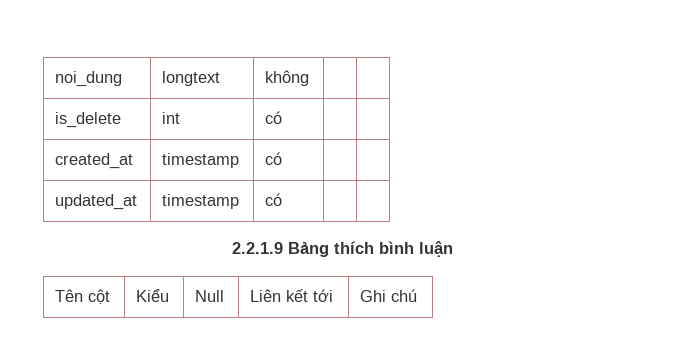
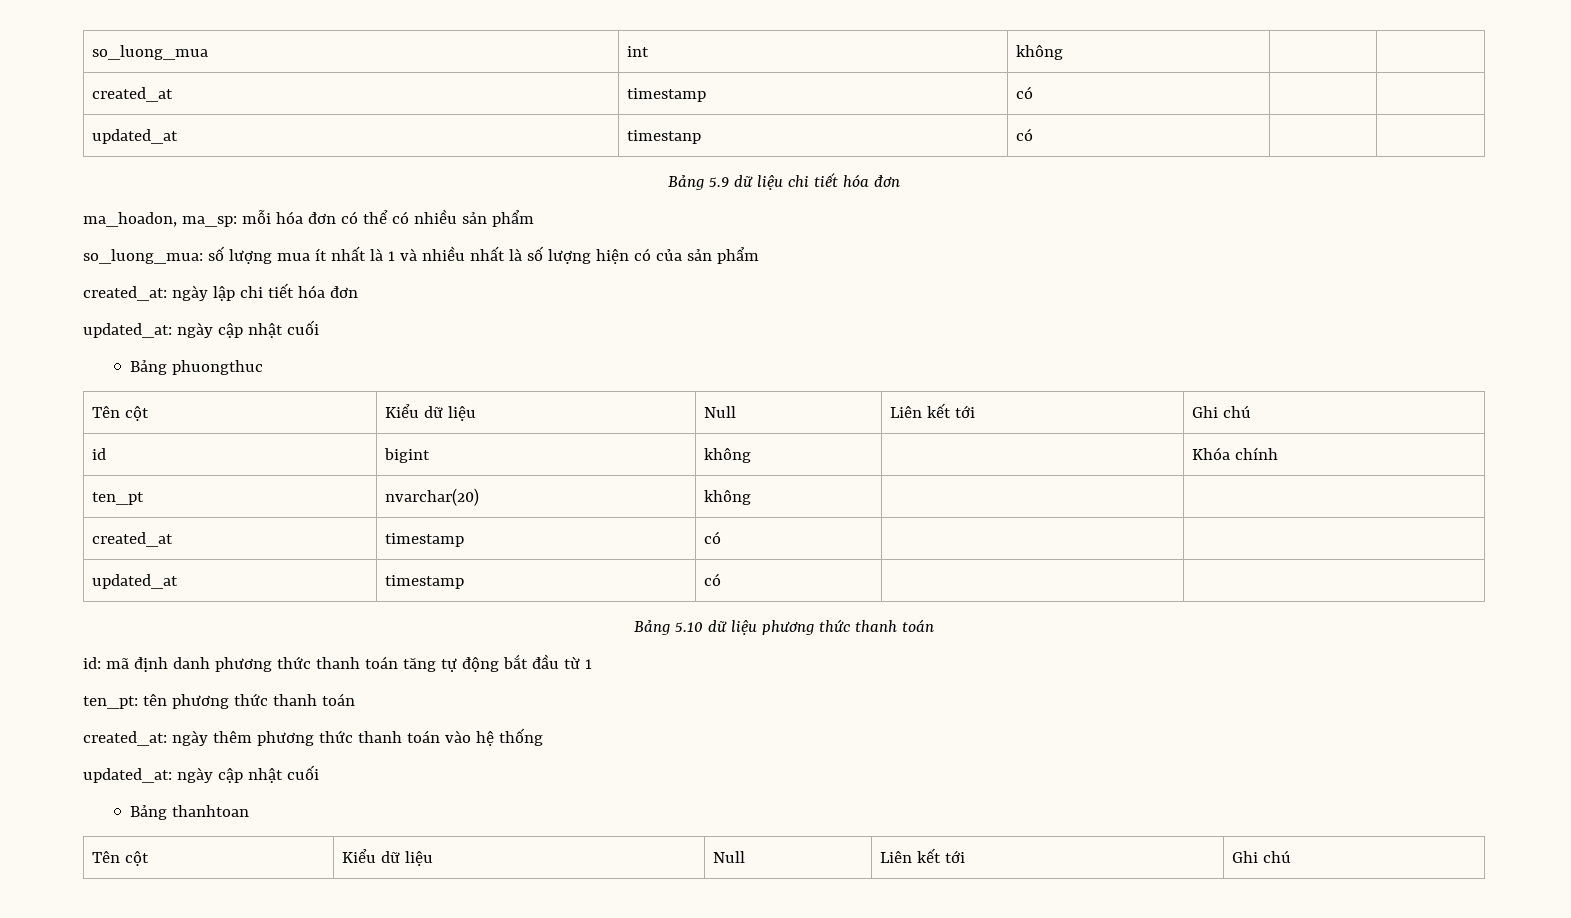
- noi_dung | longtext | không | |
- is_delete | int | có | |
+ so_luong_mua | int | không | |
+ created_at | timestamp | có | |
+ updated_at | timestanp | có | |
+ Bảng 5.9 dữ liệu chi tiết hóa đơn
+ ma_hoadon, ma_sp: mỗi hóa đơn có thể có nhiều sản phẩm
+ so_luong_mua: số lượng mua ít nhất là 1 và nhiều nhất là số lượng hiện có của sản phẩm
+ created_at: ngày lập chi tiết hóa đơn
+ updated_at: ngày cập nhật cuối
+ Bảng phuongthuc
+ Tên cột | Kiểu dữ liệu | Null | Liên kết tới | Ghi chú
+ id | bigint | không | | Khóa chính
+ ten_pt | nvarchar(20) | không | |
- 2.2.1.9 Bảng thích bình luận
- Tên cột | Kiểu | Null | Liên kết tới | Ghi chú
+ Bảng 5.10 dữ liệu phương thức thanh toán
+ id: mã định danh phương thức thanh toán tăng tự động bắt đầu từ 1
+ ten_pt: tên phương thức thanh toán
+ created_at: ngày thêm phương thức thanh toán vào hệ thống
+ updated_at: ngày cập nhật cuối
+ Bảng thanhtoan
+ Tên cột | Kiểu dữ liệu | Null | Liên kết tới | Ghi chú

